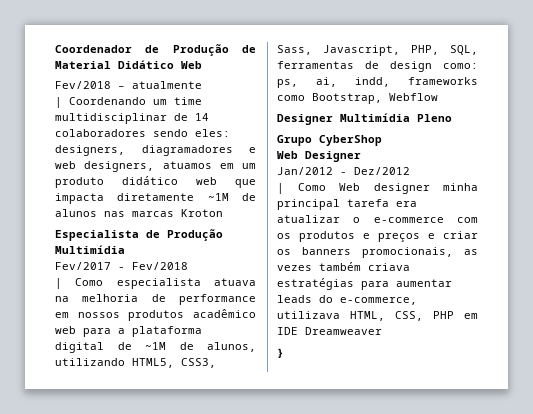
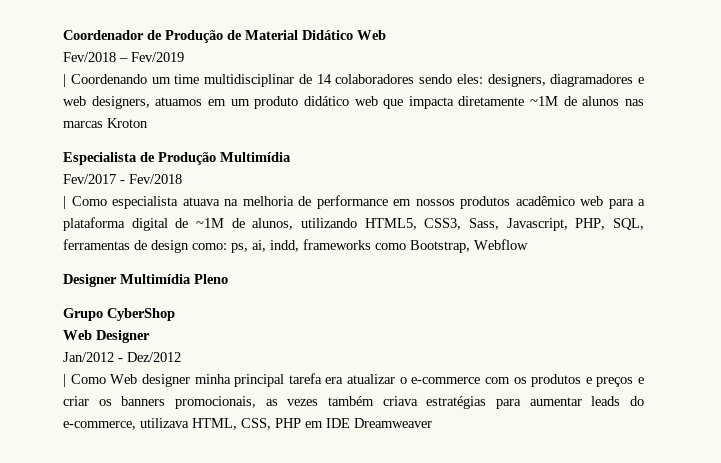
- Fev/2018 – atualmente
+ Fev/2018 – Fev/2019
- }

